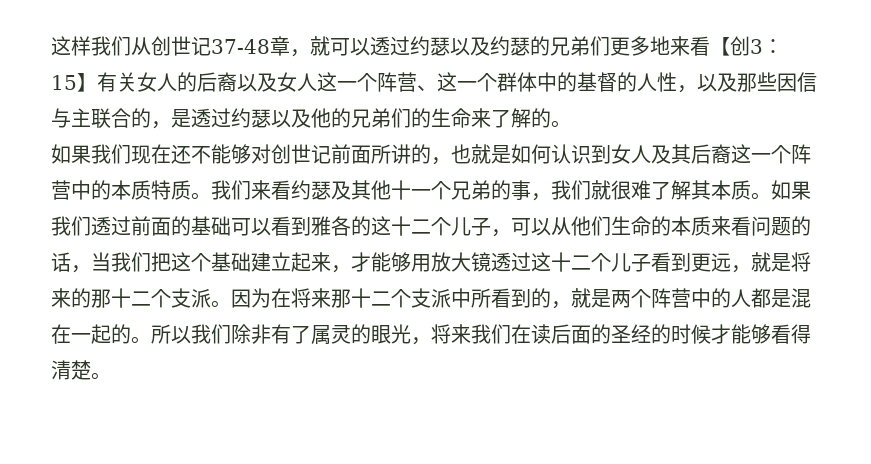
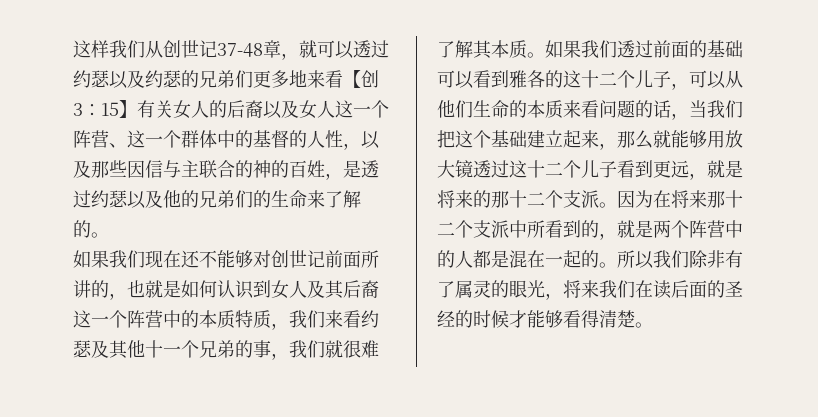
- 这样我们从创世记37-48章，就可以透过约瑟以及约瑟的兄弟们更多地来看【创3：15】有关女人的后裔以及女人这一个阵营、这一个群体中的基督的人性，以及那些因信与主联合的，是透过约瑟以及他的兄弟们的生命来了解的。
+ 这样我们从创世记37-48章，就可以透过约瑟以及约瑟的兄弟们更多地来看【创3：15】有关女人的后裔以及女人这一个阵营、这一个群体中的基督的人性，以及那些因信与主联合的神的百姓，是透过约瑟以及他的兄弟们的生命来了解的。
- 如果我们现在还不能够对创世记前面所讲的，也就是如何认识到女人及其后裔这一个阵营中的本质特质。我们来看约瑟及其他十一个兄弟的事，我们就很难了解其本质。
+ 如果我们现在还不能够对创世记前面所讲的，也就是如何认识到女人及其后裔这一个阵营中的本质特质，我们来看约瑟及其他十一个兄弟的事，我们就很难了解其本质。
- 如果我们透过前面的基础可以看到雅各的这十二个儿子，可以从他们生命的本质来看问题的话，当我们把这个基础建立起来，才能够用放大镜透过这十二个儿子看到更远，就是将来的那十二个支派。
+ 如果我们透过前面的基础可以看到雅各的这十二个儿子，可以从他们生命的本质来看问题的话，当我们把这个基础建立起来，那么就能够用放大镜透过这十二个儿子看到更远，就是将来的那十二个支派。

